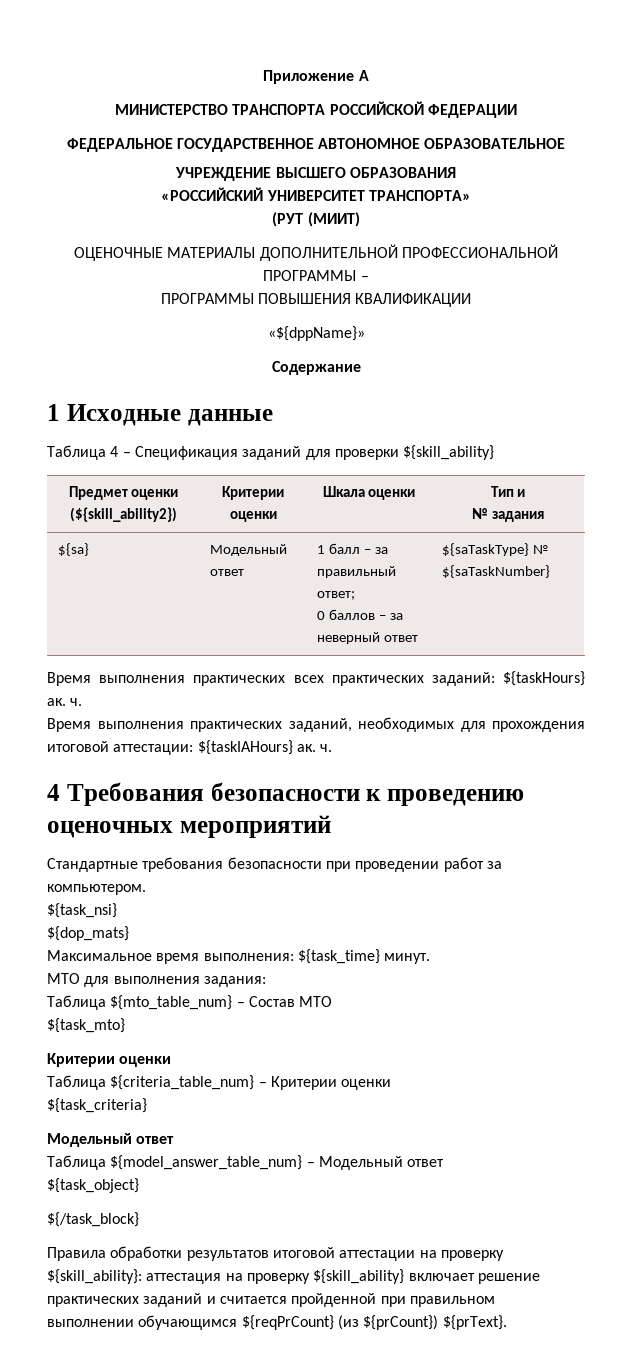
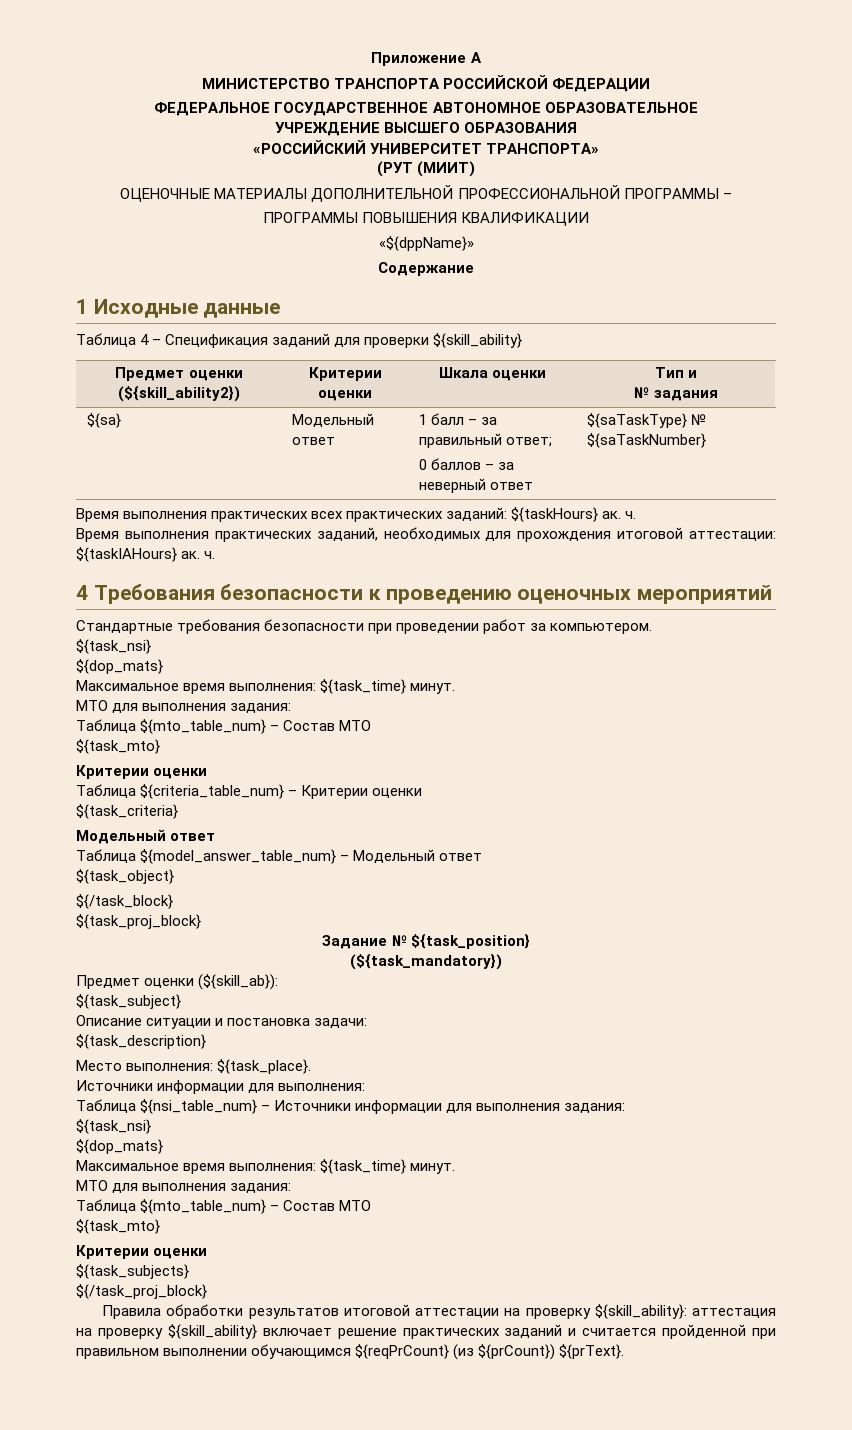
+ ${task_proj_block}
+ Задание № ${task_position}
+ (${task_mandatory})
+ Предмет оценки (${skill_ab}):
+ ${task_subject}
+ Описание ситуации и постановка задачи:
+ ${task_description}
+ Место выполнения: ${task_place}.
+ Источники информации для выполнения:
+ Таблица ${nsi_table_num} – Источники информации для выполнения задания:
+ ${task_nsi}
+ ${dop_mats}
+ Максимальное время выполнения: ${task_time} минут.
+ МТО для выполнения задания:
+ Таблица ${mto_table_num} – Состав МТО
+ ${task_mto}
+ Критерии оценки
+ ${task_subjects}
+ ${/task_proj_block}

